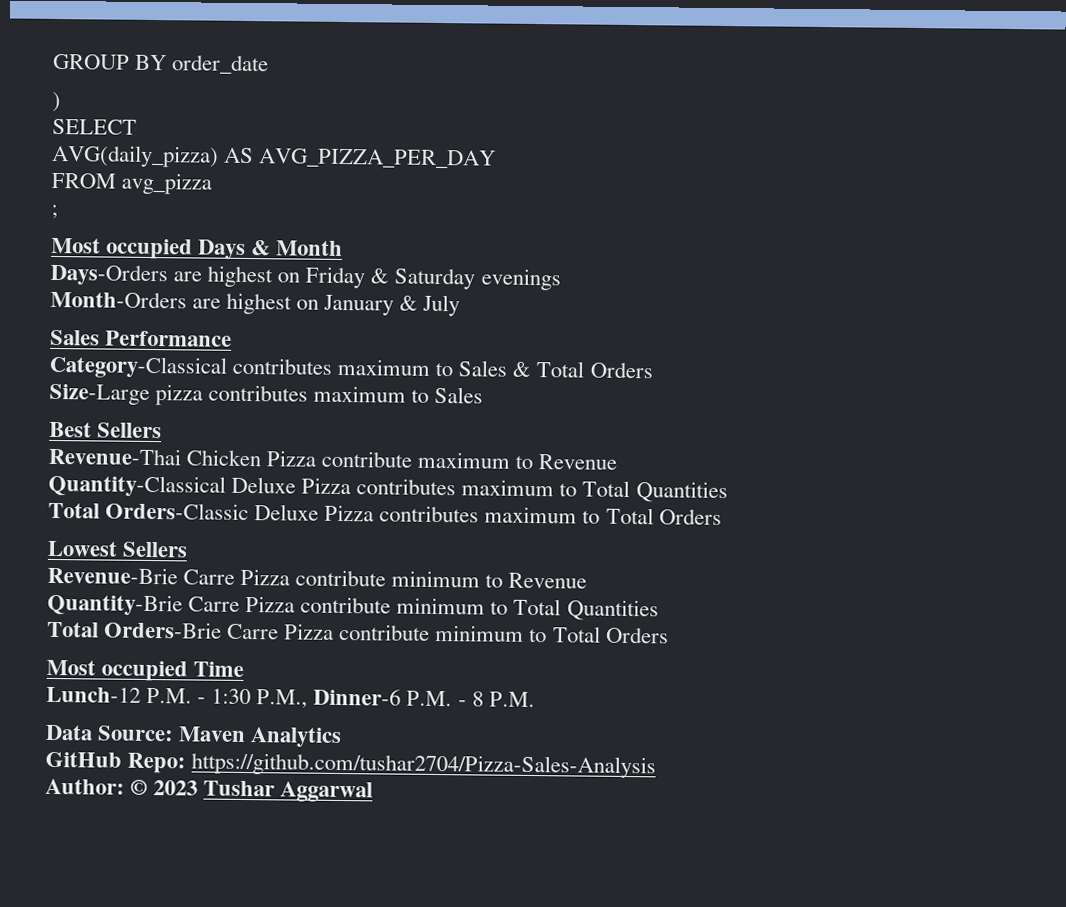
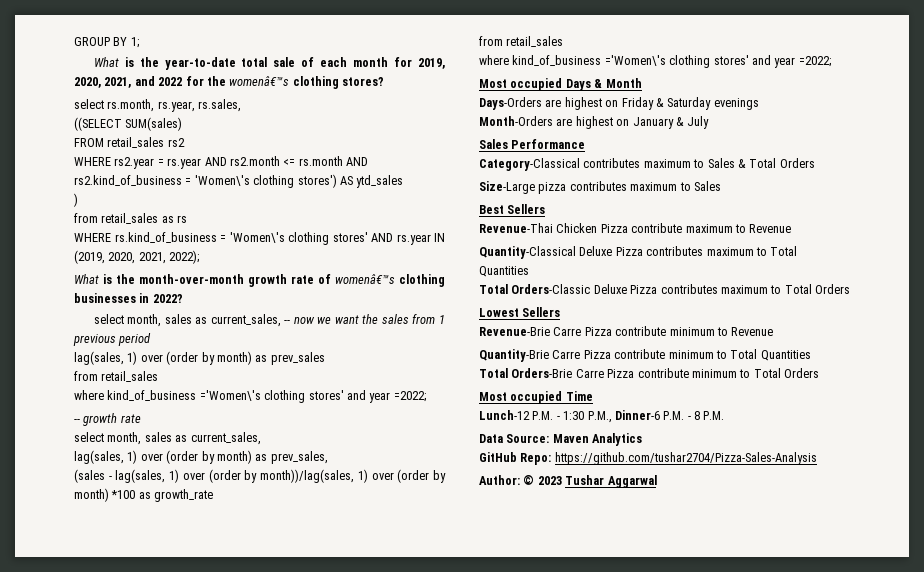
- GROUP BY order_date
+ GROUP BY 1;
+ What is the year-to-date total sale of each month for 2019, 2020, 2021, and 2022 for the womenâ€™s clothing stores?
+ select rs.month, rs.year, rs.sales,
+ ((SELECT SUM(sales)
+ FROM retail_sales rs2
+ WHERE rs2.year = rs.year AND rs2.month <= rs.month AND rs2.kind_of_business = 'Women\'s clothing stores') AS ytd_sales
  )
- SELECT
- AVG(daily_pizza) AS AVG_PIZZA_PER_DAY
- FROM avg_pizza
- ;
+ from retail_sales as rs
+ WHERE rs.kind_of_business = 'Women\'s clothing stores' AND rs.year IN (2019, 2020, 2021, 2022);
+ What is the month-over-month growth rate of womenâ€™s clothing businesses in 2022?
+ select month, sales as current_sales, -- now we want the sales from 1 previous period
+ lag(sales, 1) over (order by month) as prev_sales
+ from retail_sales
+ where kind_of_business ='Women\'s clothing stores' and year =2022;
+ -- growth rate
+ select month, sales as current_sales,
+ lag(sales, 1) over (order by month) as prev_sales,
+ (sales - lag(sales, 1) over (order by month))/lag(sales, 1) over (order by month) *100 as growth_rate
+ from retail_sales
+ where kind_of_business ='Women\'s clothing stores' and year =2022;

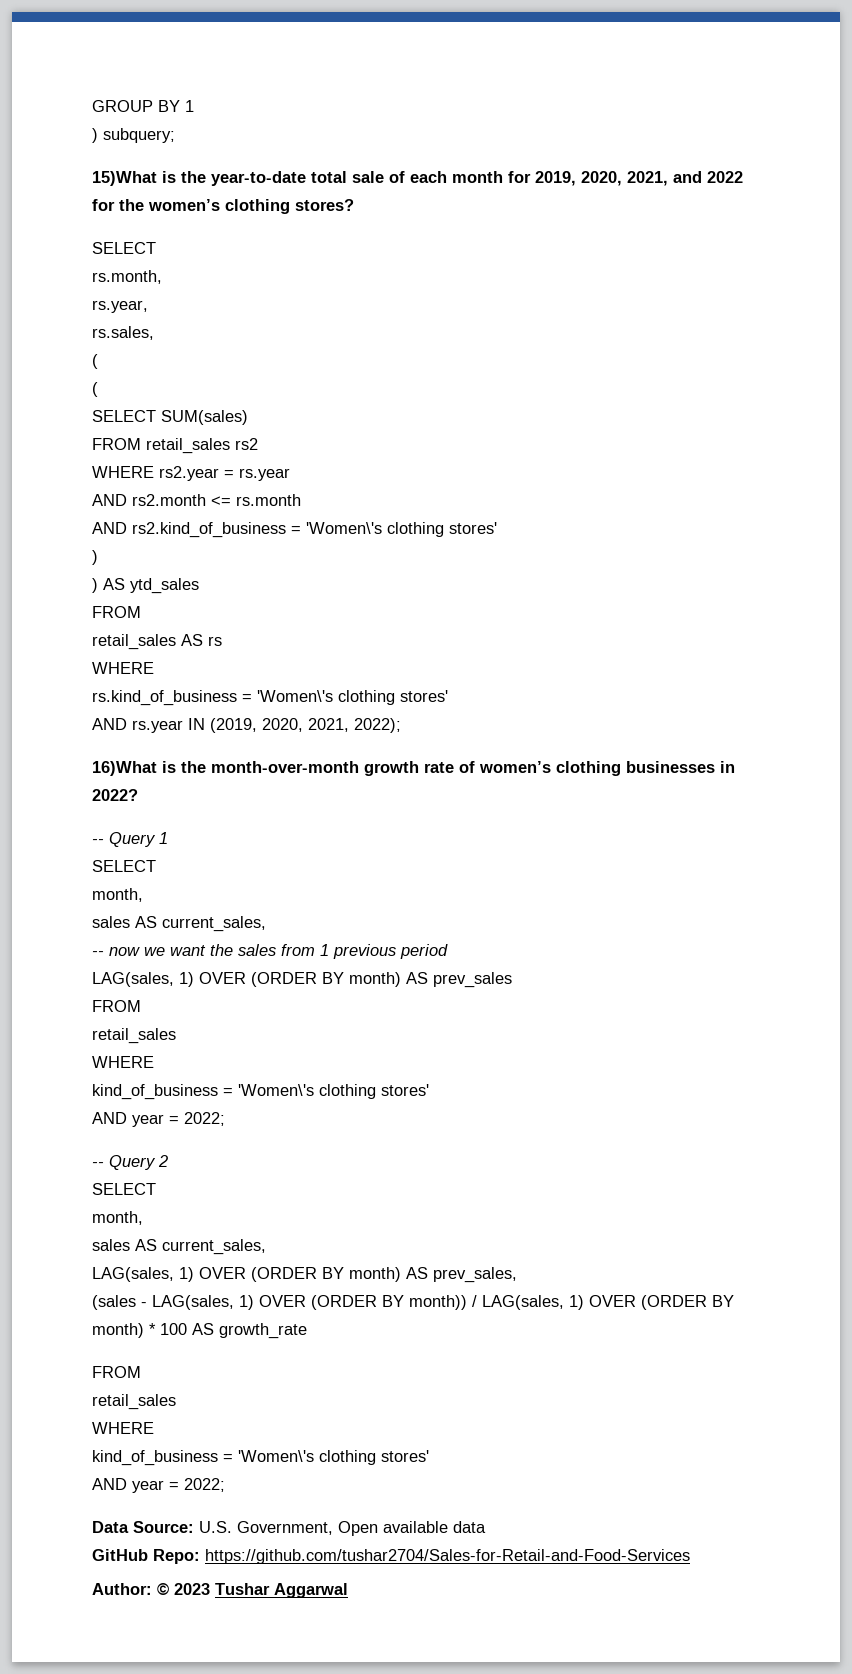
- GROUP BY 1;
- What is the year-to-date total sale of each month for 2019, 2020, 2021, and 2022 for the womenâ€™s clothing stores?
- select rs.month, rs.year, rs.sales,
- ((SELECT SUM(sales)
+ GROUP BY 1
+ ) subquery;
+ 15)What is the year-to-date total sale of each month for 2019, 2020, 2021, and 2022 for the women’s clothing stores?
+ SELECT
+ rs.month,
+ rs.year,
+ rs.sales,
+ (
+ (
+ SELECT SUM(sales)
- WHERE rs2.year = rs.year AND rs2.month <= rs.month AND rs2.kind_of_business = 'Women\'s clothing stores') AS ytd_sales
+ WHERE rs2.year = rs.year
+ AND rs2.month <= rs.month
+ AND rs2.kind_of_business = 'Women\'s clothing stores'
  )
- from retail_sales as rs
- WHERE rs.kind_of_business = 'Women\'s clothing stores' AND rs.year IN (2019, 2020, 2021, 2022);
+ ) AS ytd_sales
+ FROM
+ retail_sales AS rs
+ WHERE
+ rs.kind_of_business = 'Women\'s clothing stores'
+ AND rs.year IN (2019, 2020, 2021, 2022);
- What is the month-over-month growth rate of womenâ€™s clothing businesses in 2022?
+ 16)What is the month-over-month growth rate of women’s clothing businesses in 2022?
- select month, sales as current_sales, -- now we want the sales from 1 previous period
+ -- Query 1
+ SELECT
+ month,
+ sales AS current_sales,
+ -- now we want the sales from 1 previous period
- lag(sales, 1) over (order by month) as prev_sales
- from retail_sales
- where kind_of_business ='Women\'s clothing stores' and year =2022;
- -- growth rate
- select month, sales as current_sales,
- lag(sales, 1) over (order by month) as prev_sales,
- (sales - lag(sales, 1) over (order by month))/lag(sales, 1) over (order by month) *100 as growth_rate
- from retail_sales
- where kind_of_business ='Women\'s clothing stores' and year =2022;
- Most occupied Days & Month
- Days-Orders are highest on Friday & Saturday evenings
- Month-Orders are highest on January & July
- Sales Performance
- Category-Classical contributes maximum to Sales & Total Orders
- Size-Large pizza contributes maximum to Sales
- Best Sellers
- Revenue-Thai Chicken Pizza contribute maximum to Revenue
- Quantity-Classical Deluxe Pizza contributes maximum to Total Quantities
- Total Orders-Classic Deluxe Pizza contributes maximum to Total Orders
- Lowest Sellers
- Revenue-Brie Carre Pizza contribute minimum to Revenue
- Quantity-Brie Carre Pizza contribute minimum to Total Quantities
- Total Orders-Brie Carre Pizza contribute minimum to Total Orders
- Most occupied Time
- Lunch-12 P.M. - 1:30 P.M., Dinner-6 P.M. - 8 P.M.
- Data Source: Maven Analytics
+ LAG(sales, 1) OVER (ORDER BY month) AS prev_sales
+ FROM
+ retail_sales
+ WHERE
+ kind_of_business = 'Women\'s clothing stores'
+ AND year = 2022;
+ -- Query 2
+ SELECT
+ month,
+ sales AS current_sales,
+ LAG(sales, 1) OVER (ORDER BY month) AS prev_sales,
+ (sales - LAG(sales, 1) OVER (ORDER BY month)) / LAG(sales, 1) OVER (ORDER BY month) * 100 AS growth_rate
+ FROM
+ retail_sales
+ WHERE
+ kind_of_business = 'Women\'s clothing stores'
+ AND year = 2022;
+ Data Source: U.S. Government, Open available data
- GitHub Repo: https://github.com/tushar2704/Pizza-Sales-Analysis
+ GitHub Repo: https://github.com/tushar2704/Sales-for-Retail-and-Food-Services

